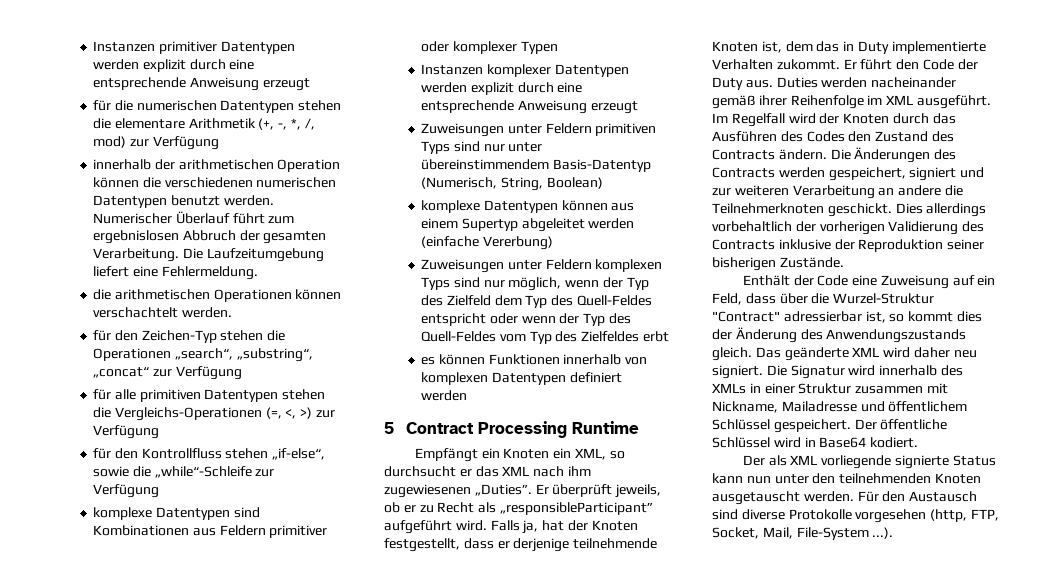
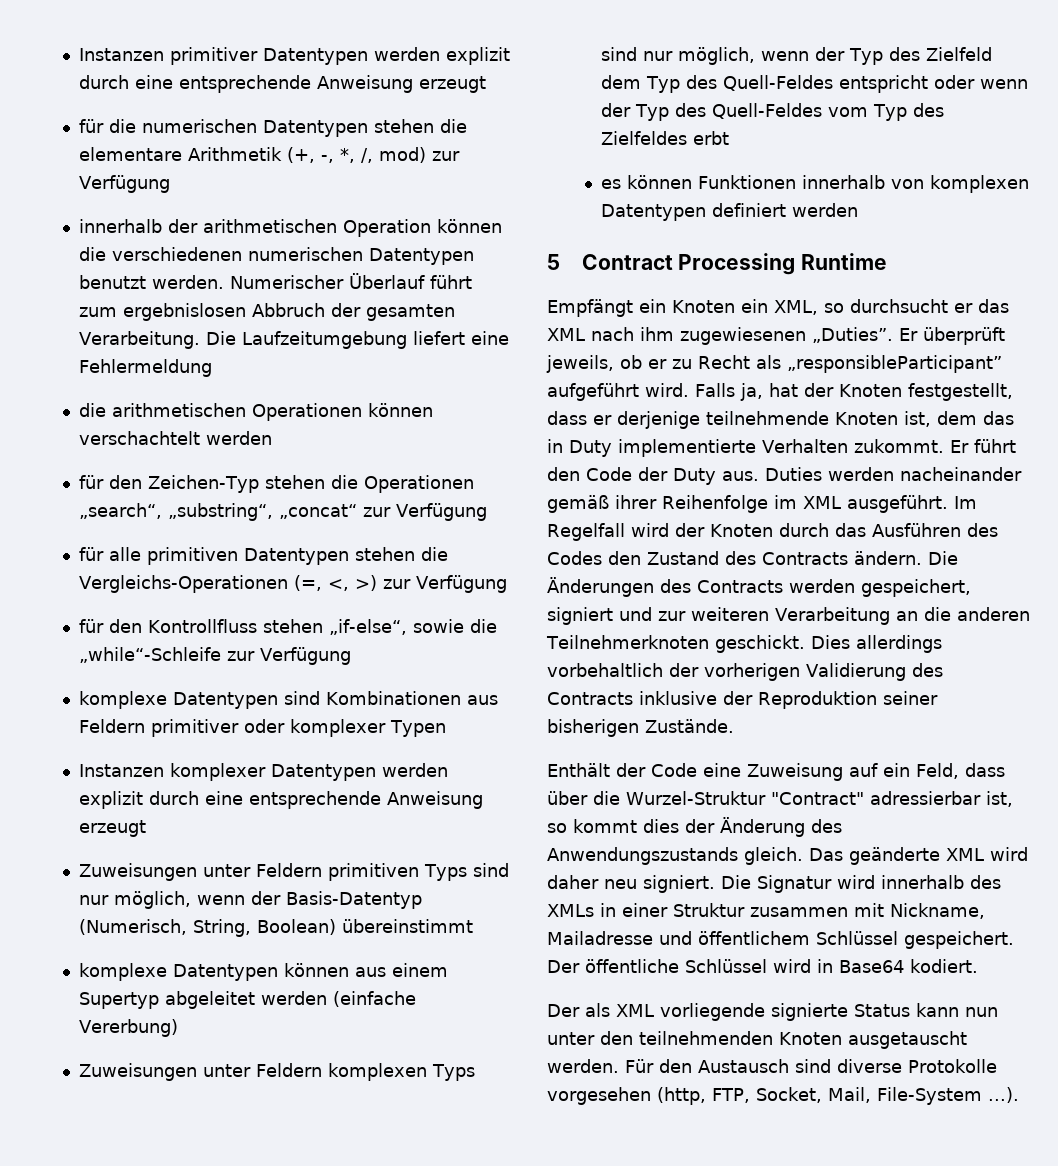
- Die Laufzeitumgebung liefert eine Fehlermeldung.
+ Die Laufzeitumgebung liefert eine Fehlermeldung
- die arithmetischen Operationen können verschachtelt werden.
+ die arithmetischen Operationen können verschachtelt werden
- Zuweisungen unter Feldern primitiven Typs sind nur unter übereinstimmendem Basis-Datentyp (Numerisch, String, Boolean)
+ Zuweisungen unter Feldern primitiven Typs sind nur möglich, wenn der Basis-Datentyp (Numerisch, String, Boolean) übereinstimmt
- Die Änderungen des Contracts werden gespeichert, signiert und zur weiteren Verarbeitung an andere die Teilnehmerknoten geschickt.
+ Die Änderungen des Contracts werden gespeichert, signiert und zur weiteren Verarbeitung an die anderen Teilnehmerknoten geschickt.

